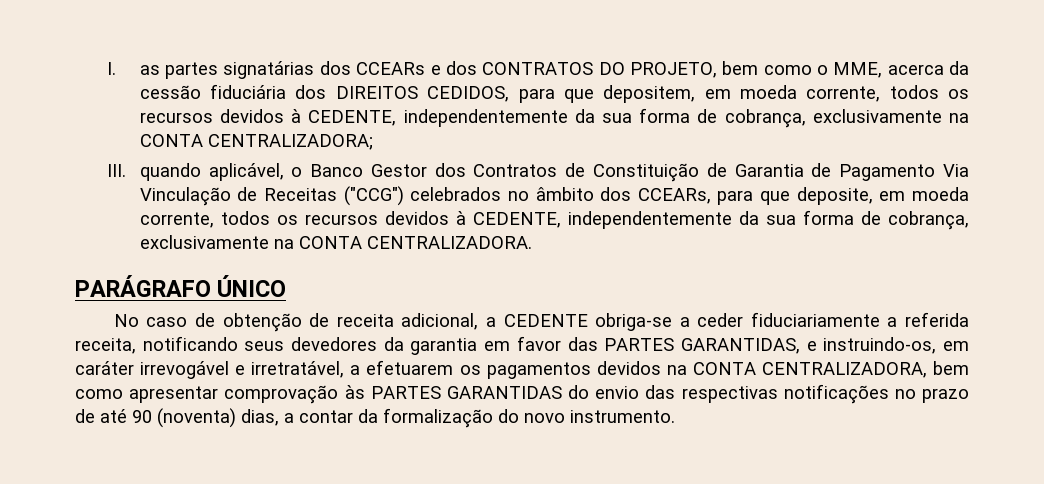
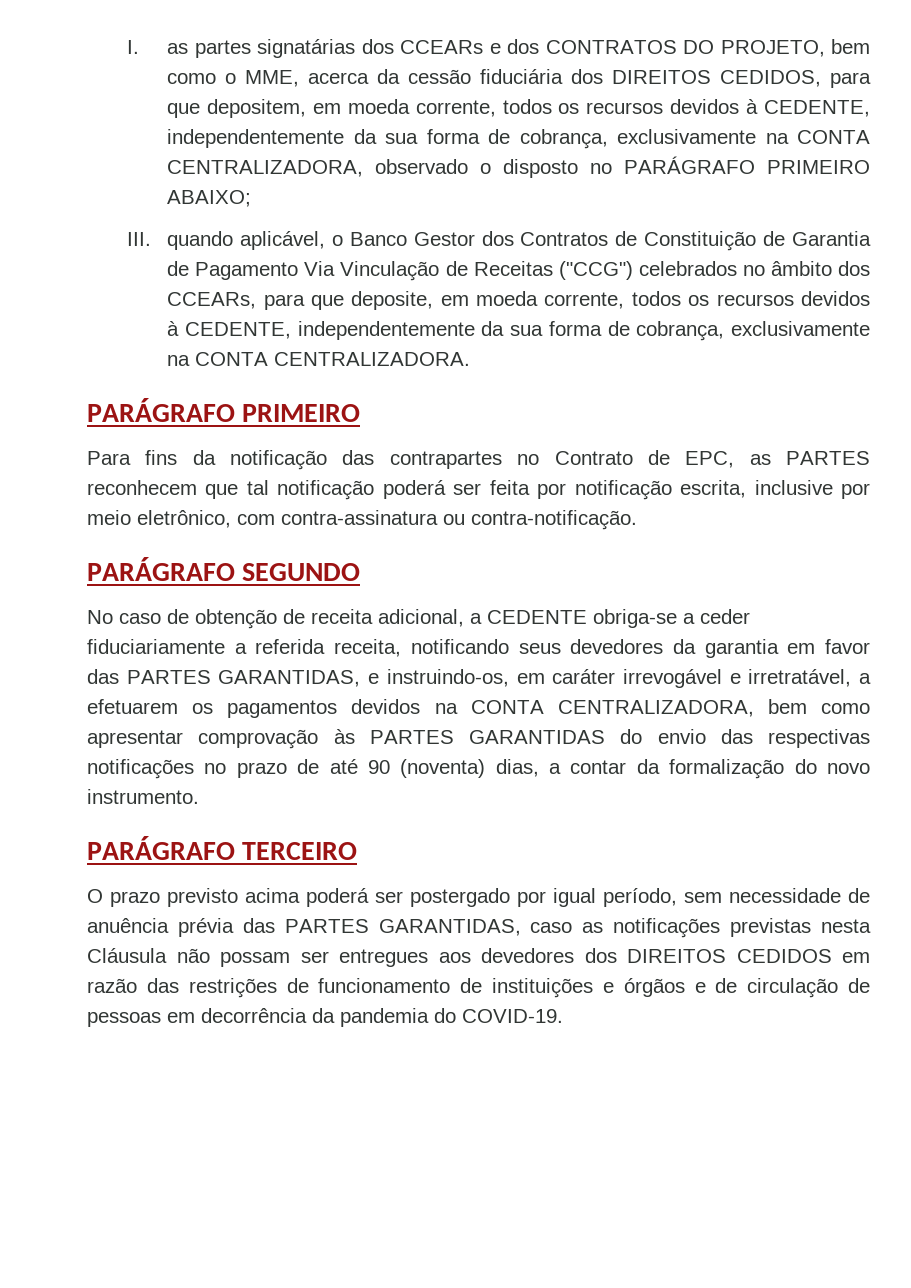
- I. as partes signatárias dos CCEARs e dos CONTRATOS DO PROJETO, bem como o MME, acerca da cessão fiduciária dos DIREITOS CEDIDOS, para que depositem, em moeda corrente, todos os recursos devidos à CEDENTE, independentemente da sua forma de cobrança, exclusivamente na CONTA CENTRALIZADORA;
+ I. as partes signatárias dos CCEARs e dos CONTRATOS DO PROJETO, bem como o MME, acerca da cessão fiduciária dos DIREITOS CEDIDOS, para que depositem, em moeda corrente, todos os recursos devidos à CEDENTE, independentemente da sua forma de cobrança, exclusivamente na CONTA CENTRALIZADORA, observado o disposto no PARÁGRAFO PRIMEIRO ABAIXO;
  III. quando aplicável, o Banco Gestor dos Contratos de Constituição de Garantia de Pagamento Via Vinculação de Receitas ("CCG") celebrados no âmbito dos CCEARs, para que deposite, em moeda corrente, todos os recursos devidos à CEDENTE, independentemente da sua forma de cobrança, exclusivamente na CONTA CENTRALIZADORA.
- PARÁGRAFO ÚNICO
+ PARÁGRAFO PRIMEIRO
+ Para fins da notificação das contrapartes no Contrato de EPC, as PARTES reconhecem que tal notificação poderá ser feita por notificação escrita, inclusive por meio eletrônico, com contra-assinatura ou contra-notificação.
+ PARÁGRAFO SEGUNDO
+ PARÁGRAFO TERCEIRO
+ O prazo previsto acima poderá ser postergado por igual período, sem necessidade de anuência prévia das PARTES GARANTIDAS, caso as notificações previstas nesta Cláusula não possam ser entregues aos devedores dos DIREITOS CEDIDOS em razão das restrições de funcionamento de instituições e órgãos e de circulação de pessoas em decorrência da pandemia do COVID-19.

